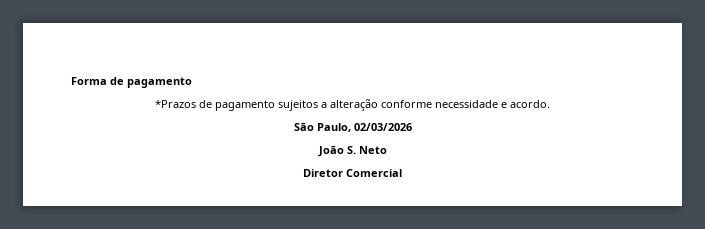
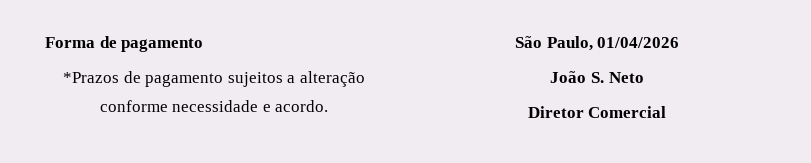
- São Paulo, 02/03/2026
+ São Paulo, 01/04/2026

